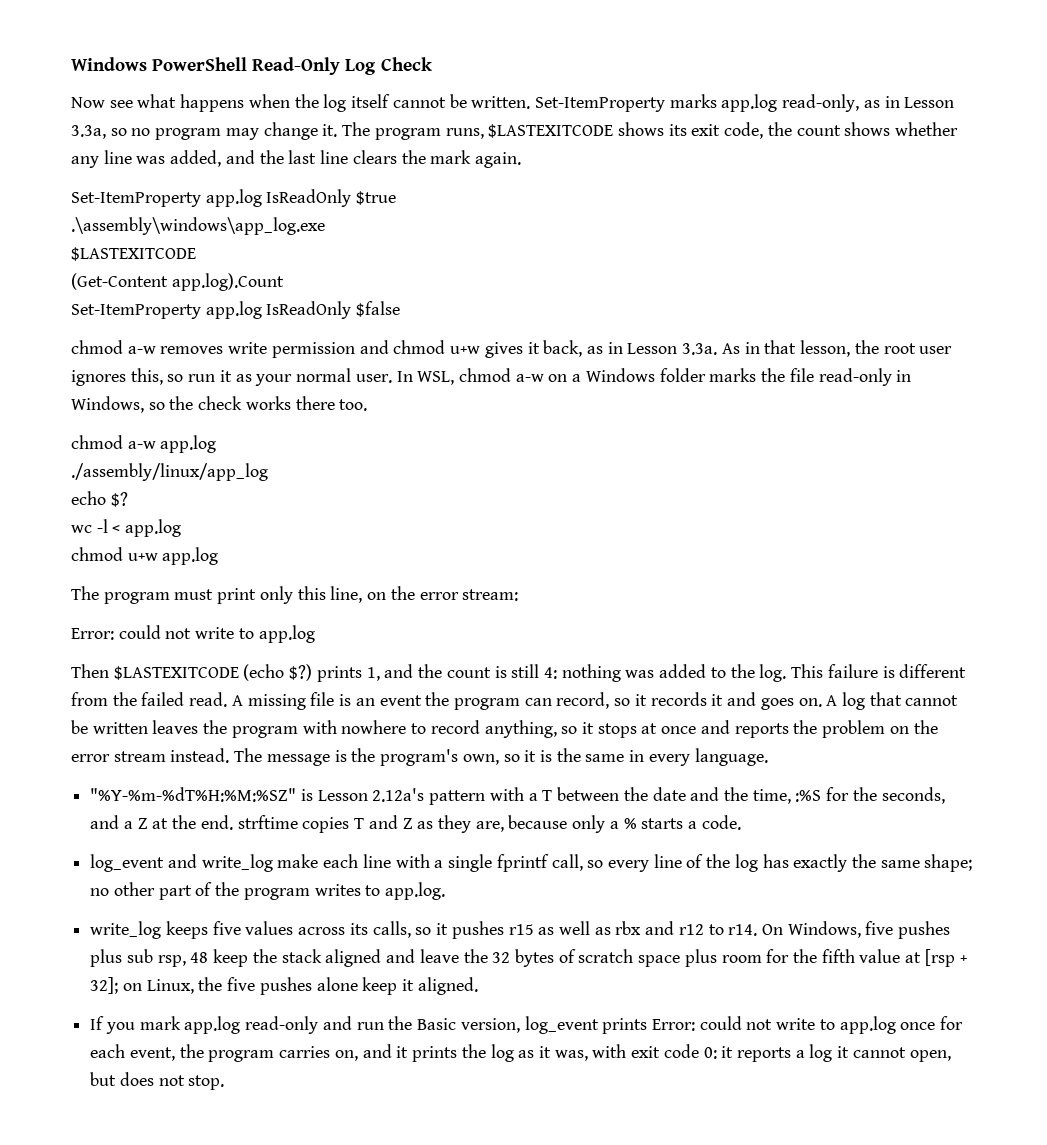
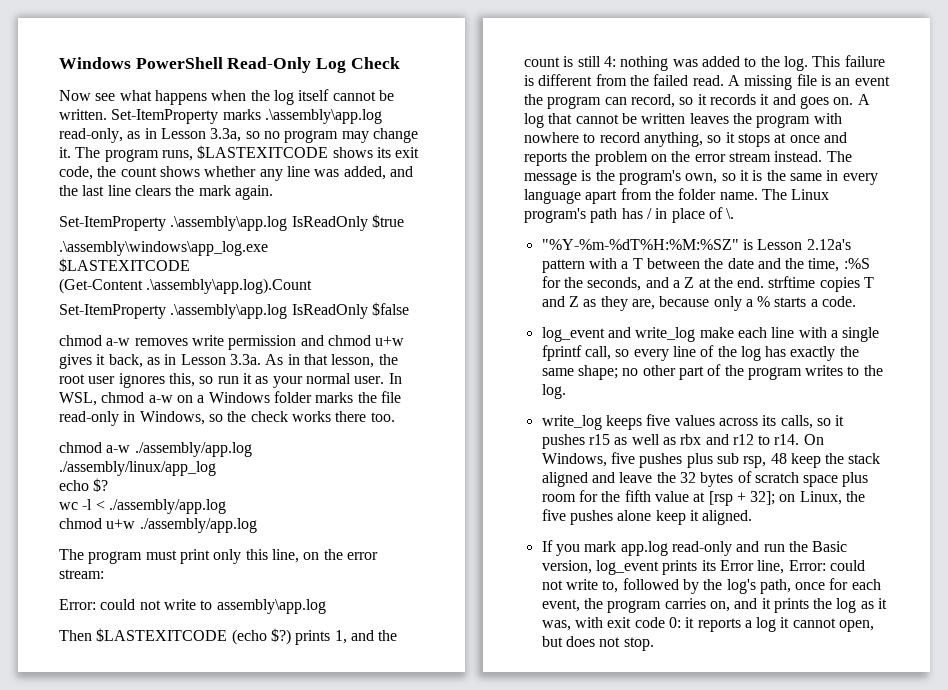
- Set-ItemProperty marks app.log read-only, as in Lesson 3.3a, so no program may change it.
+ Set-ItemProperty marks .\assembly\app.log read-only, as in Lesson 3.3a, so no program may change it.
- Set-ItemProperty app.log IsReadOnly $true
+ Set-ItemProperty .\assembly\app.log IsReadOnly $true
- (Get-Content app.log).Count
- Set-ItemProperty app.log IsReadOnly $false
+ (Get-Content .\assembly\app.log).Count
+ Set-ItemProperty .\assembly\app.log IsReadOnly $false
- chmod a-w app.log
+ chmod a-w ./assembly/app.log
- wc -l < app.log
- chmod u+w app.log
+ wc -l < ./assembly/app.log
+ chmod u+w ./assembly/app.log
  The program must print only this line, on the error stream:
- Error: could not write to app.log
+ Error: could not write to assembly\app.log
- The message is the program's own, so it is the same in every language.
+ The message is the program's own, so it is the same in every language apart from the folder name. The Linux program's path has / in place of \.
- log_event and write_log make each line with a single fprintf call, so every line of the log has exactly the same shape; no other part of the program writes to app.log.
+ log_event and write_log make each line with a single fprintf call, so every line of the log has exactly the same shape; no other part of the program writes to the log.
- If you mark app.log read-only and run the Basic version, log_event prints Error: could not write to app.log once for each event, the program carries on, and it prints the log as it was, with exit code 0: it reports a log it cannot open, but does not stop.
+ If you mark app.log read-only and run the Basic version, log_event prints its Error line, Error: could not write to, followed by the log's path, once for each event, the program carries on, and it prints the log as it was, with exit code 0: it reports a log it cannot open, but does not stop.

